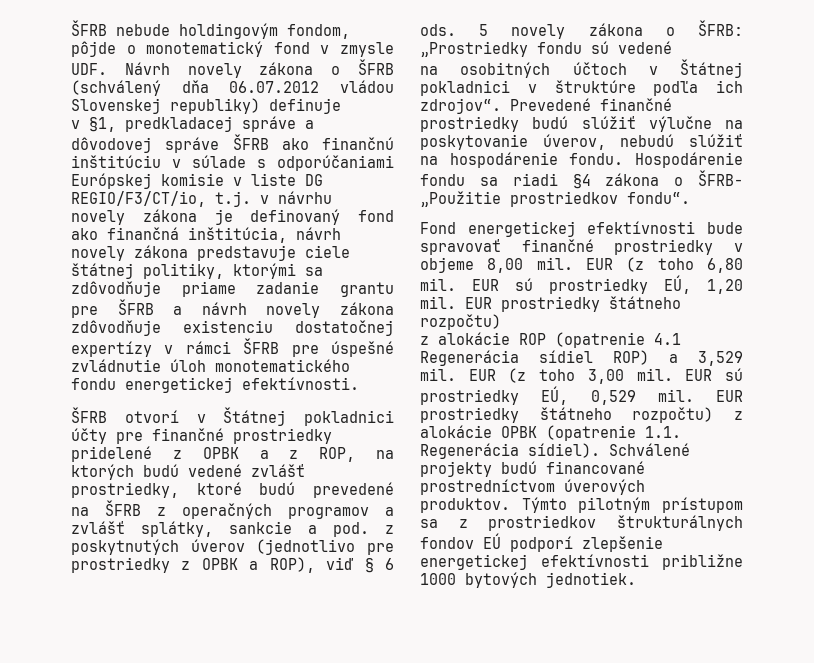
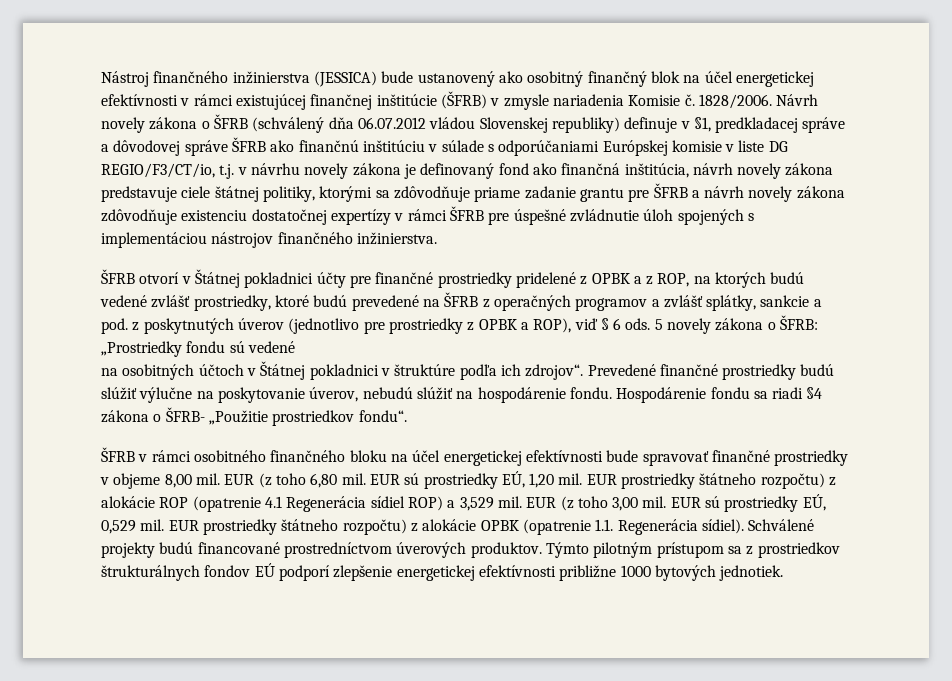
- ŠFRB nebude holdingovým fondom, pôjde o monotematický fond v zmysle UDF. Návrh novely zákona o ŠFRB (schválený dňa 06.07.2012 vládou Slovenskej republiky) definuje
- v §1, predkladacej správe a dôvodovej správe ŠFRB ako finančnú inštitúciu v súlade s odporúčaniami Európskej komisie v liste DG REGIO/F3/CT/io, t.j. v návrhu novely zákona je definovaný fond ako finančná inštitúcia, návrh novely zákona predstavuje ciele štátnej politiky, ktorými sa zdôvodňuje priame zadanie grantu pre ŠFRB a návrh novely zákona zdôvodňuje existenciu dostatočnej expertízy v rámci ŠFRB pre úspešné zvládnutie úloh monotematického fondu energetickej efektívnosti.
+ Nástroj finančného inžinierstva (JESSICA) bude ustanovený ako osobitný finančný blok na účel energetickej efektívnosti v rámci existujúcej finančnej inštitúcie (ŠFRB) v zmysle nariadenia Komisie č. 1828/2006. Návrh novely zákona o ŠFRB (schválený dňa 06.07.2012 vládou Slovenskej republiky) definuje v §1, predkladacej správe a dôvodovej správe ŠFRB ako finančnú inštitúciu v súlade s odporúčaniami Európskej komisie v liste DG REGIO/F3/CT/io, t.j. v návrhu novely zákona je definovaný fond ako finančná inštitúcia, návrh novely zákona predstavuje ciele štátnej politiky, ktorými sa zdôvodňuje priame zadanie grantu pre ŠFRB a návrh novely zákona zdôvodňuje existenciu dostatočnej expertízy v rámci ŠFRB pre úspešné zvládnutie úloh spojených s implementáciou nástrojov finančného inžinierstva.
- Fond energetickej efektívnosti bude spravovať finančné prostriedky v objeme 8,00 mil.
+ ŠFRB v rámci osobitného finančného bloku na účel energetickej efektívnosti bude spravovať finančné prostriedky v objeme 8,00 mil.
- EUR sú prostriedky EÚ, 1,20 mil. EUR prostriedky štátneho rozpočtu)
- z alokácie ROP (opatrenie 4.1 Regenerácia sídiel ROP) a 3,529 mil.
+ EUR sú prostriedky EÚ, 1,20 mil. EUR prostriedky štátneho rozpočtu) z alokácie ROP (opatrenie 4.1 Regenerácia sídiel ROP) a 3,529 mil.

